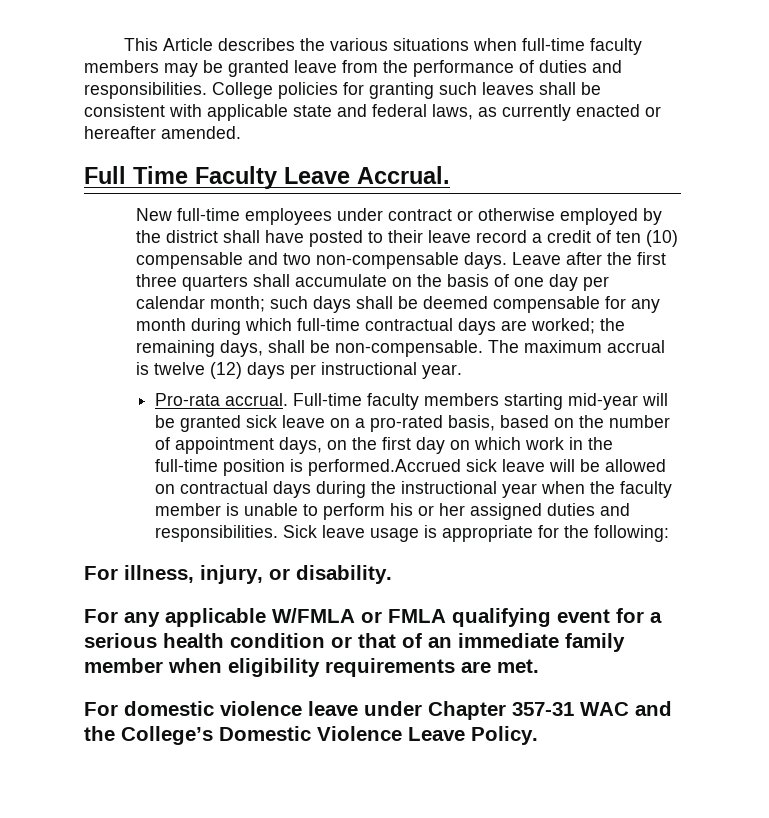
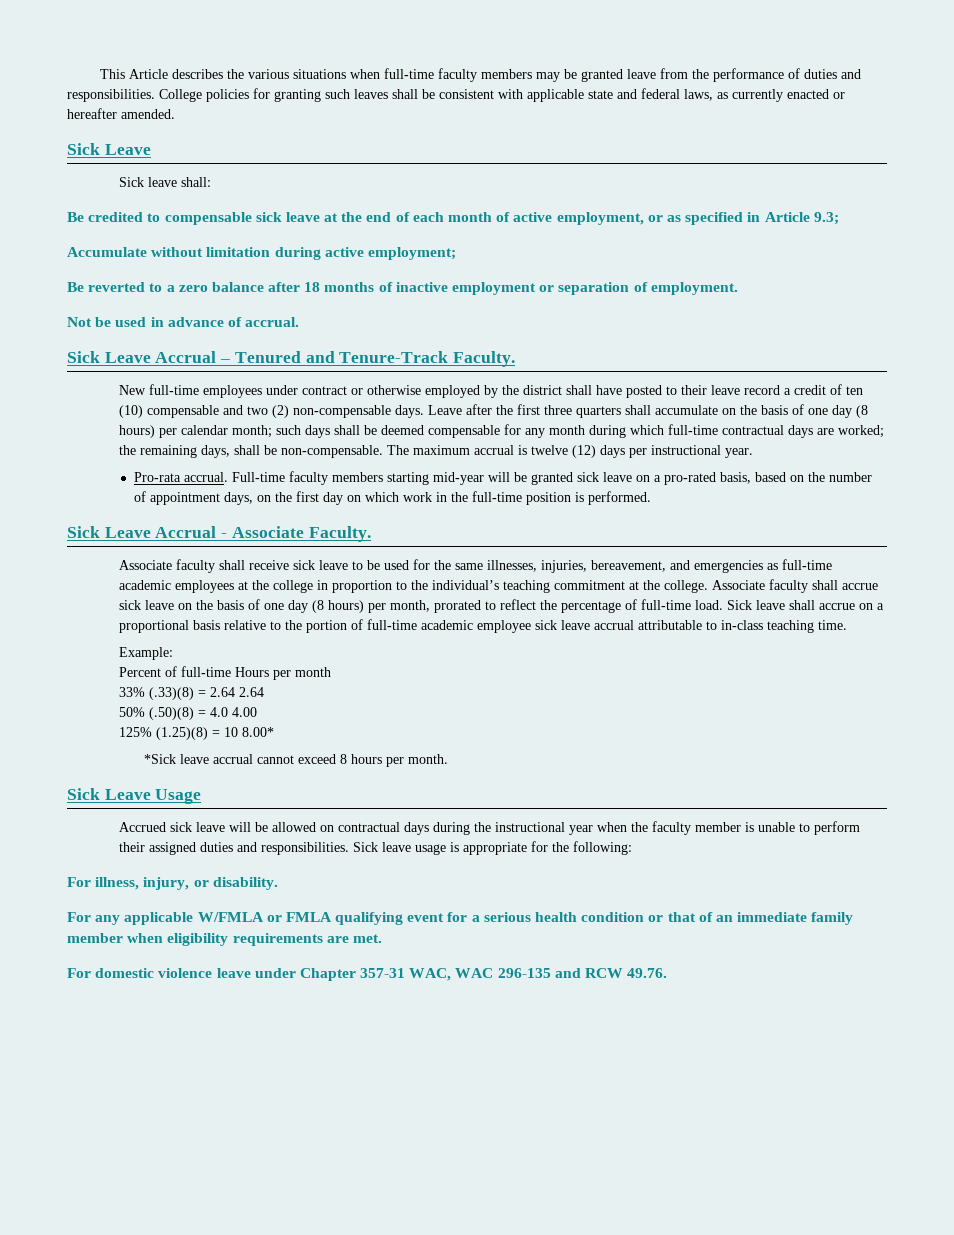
  College policies for granting such leaves shall be consistent with applicable state and federal laws, as currently enacted or hereafter amended.
- Full Time Faculty Leave Accrual.
+ Sick Leave
+ Sick leave shall:
+ Be credited to compensable sick leave at the end of each month of active employment, or as specified in Article 9.3;
+ Accumulate without limitation during active employment;
+ Be reverted to a zero balance after 18 months of inactive employment or separation of employment.
+ Not be used in advance of accrual.
+ Sick Leave Accrual – Tenured and Tenure-Track Faculty.
- New full-time employees under contract or otherwise employed by the district shall have posted to their leave record a credit of ten (10) compensable and two non-compensable days.
+ New full-time employees under contract or otherwise employed by the district shall have posted to their leave record a credit of ten (10) compensable and two (2) non-compensable days.
- Leave after the first three quarters shall accumulate on the basis of one day per calendar month; such days shall be deemed compensable for any month during which full-time contractual days are worked; the remaining days, shall be non-compensable.
+ Leave after the first three quarters shall accumulate on the basis of one day (8 hours) per calendar month; such days shall be deemed compensable for any month during which full-time contractual days are worked; the remaining days, shall be non-compensable.
- Full-time faculty members starting mid-year will be granted sick leave on a pro-rated basis, based on the number of appointment days, on the first day on which work in the full-time position is performed.Accrued sick leave will be allowed on contractual days during the instructional year when the faculty member is unable to perform his or her assigned duties and responsibilities.
+ Full-time faculty members starting mid-year will be granted sick leave on a pro-rated basis, based on the number of appointment days, on the first day on which work in the full-time position is performed.
+ Sick Leave Accrual - Associate Faculty.
+ Associate faculty shall receive sick leave to be used for the same illnesses, injuries, bereavement, and emergencies as full-time academic employees at the college in proportion to the individual’s teaching commitment at the college. Associate faculty shall accrue sick leave on the basis of one day (8 hours) per month, prorated to reflect the percentage of full-time load. Sick leave shall accrue on a proportional basis relative to the portion of full-time academic employee sick leave accrual attributable to in-class teaching time.
+ Example:
+ Percent of full-time Hours per month
+ 33% (.33)(8) = 2.64 2.64
+ 50% (.50)(8) = 4.0 4.00
+ 125% (1.25)(8) = 10 8.00*
+ *Sick leave accrual cannot exceed 8 hours per month.
+ Sick Leave Usage
+ Accrued sick leave will be allowed on contractual days during the instructional year when the faculty member is unable to perform their assigned duties and responsibilities.
- For domestic violence leave under Chapter 357-31 WAC and the College’s Domestic Violence Leave Policy.
+ For domestic violence leave under Chapter 357-31 WAC, WAC 296-135 and RCW 49.76.

